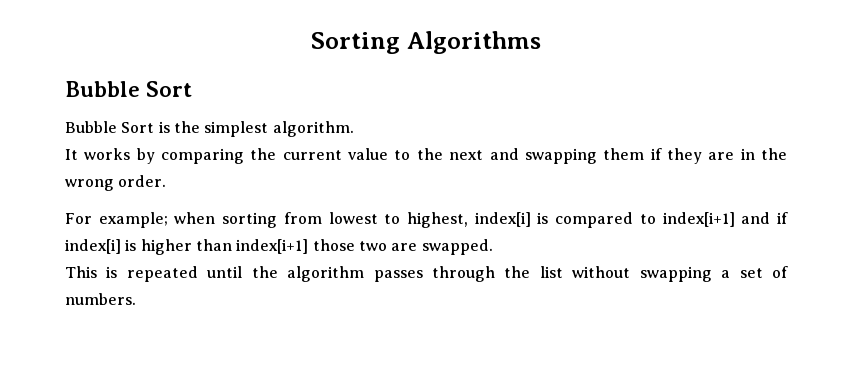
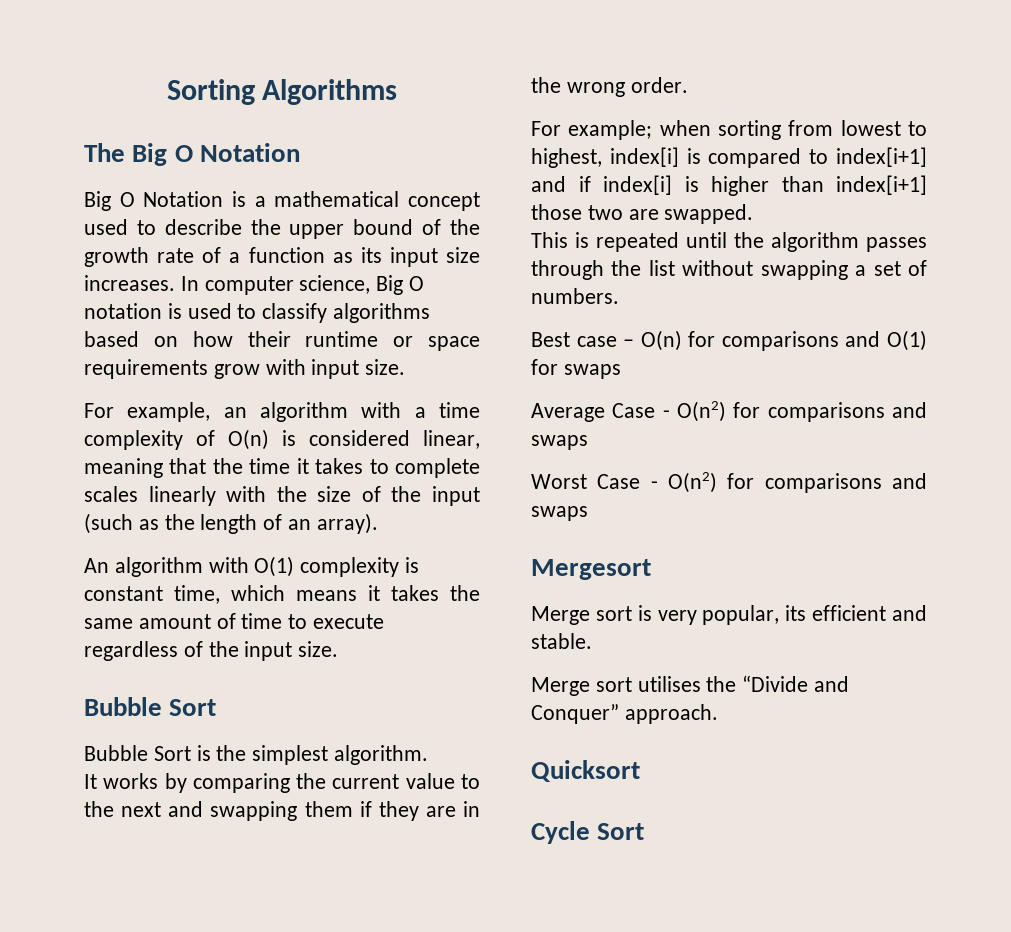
+ The Big O Notation
+ Big O Notation is a mathematical concept used to describe the upper bound of the growth rate of a function as its input size increases. In computer science, Big O notation is used to classify algorithms based on how their runtime or space requirements grow with input size.
+ For example, an algorithm with a time complexity of O(n) is considered linear, meaning that the time it takes to complete scales linearly with the size of the input (such as the length of an array).
+ An algorithm with O(1) complexity is constant time, which means it takes the same amount of time to execute regardless of the input size.
+ Best case – O(n) for comparisons and O(1) for swaps
+ Average Case - O(n2) for comparisons and swaps
+ Worst Case - O(n2) for comparisons and swaps
+ Mergesort
+ Merge sort is very popular, its efficient and stable.
+ Merge sort utilises the “Divide and Conquer” approach.
+ Quicksort
+ Cycle Sort

